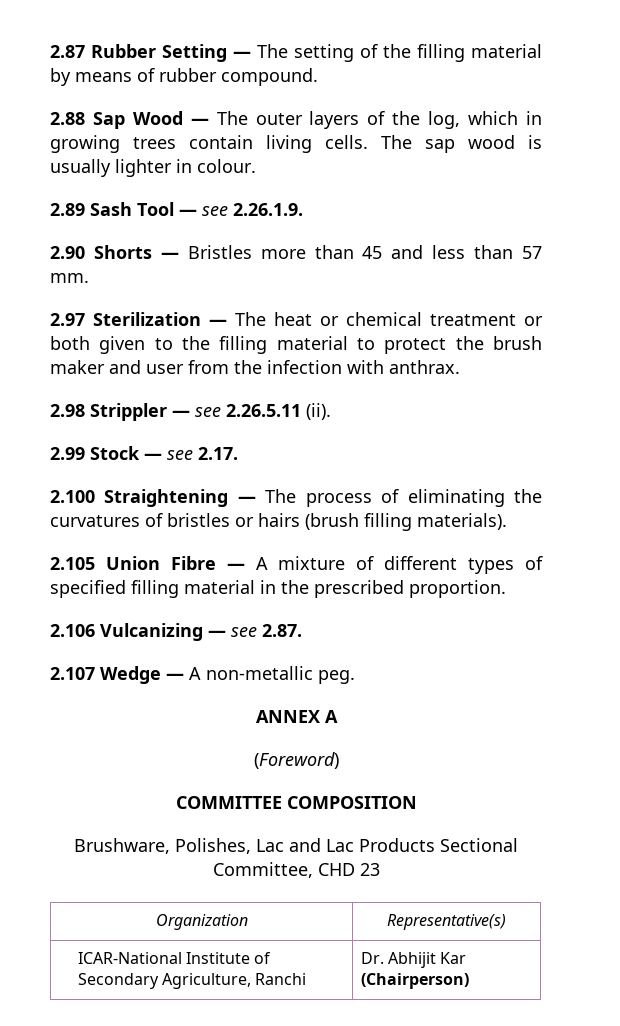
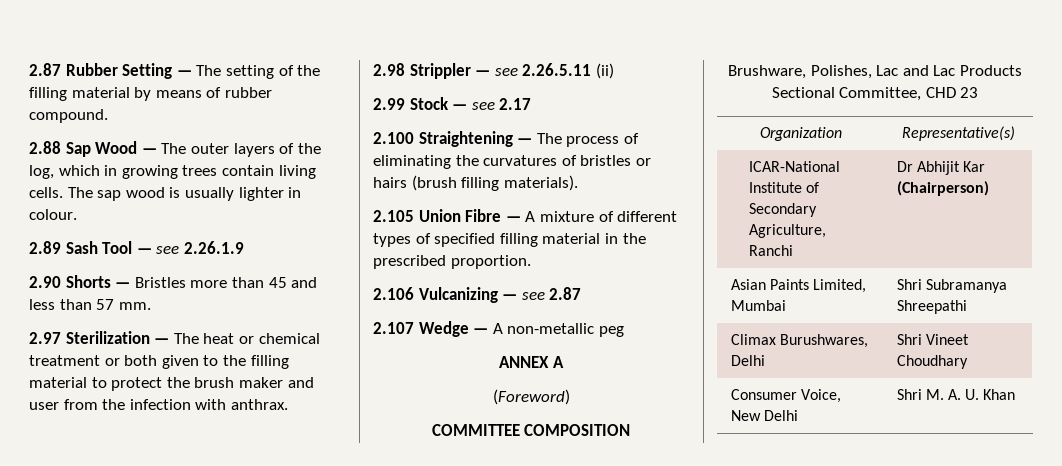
- 2.89 Sash Tool — see 2.26.1.9.
+ 2.89 Sash Tool — see 2.26.1.9
- 2.98 Strippler — see 2.26.5.11 (ii).
+ 2.98 Strippler — see 2.26.5.11 (ii)
- 2.99 Stock — see 2.17.
+ 2.99 Stock — see 2.17
- 2.106 Vulcanizing — see 2.87.
+ 2.106 Vulcanizing — see 2.87
- 2.107 Wedge — A non-metallic peg.
+ 2.107 Wedge — A non-metallic peg
- ICAR-National Institute of Secondary Agriculture, Ranchi | Dr. Abhijit Kar (Chairperson)
+ ICAR-National Institute of Secondary Agriculture, Ranchi | Dr Abhijit Kar (Chairperson)
+ Asian Paints Limited, Mumbai | Shri Subramanya Shreepathi
+ Climax Burushwares, Delhi | Shri Vineet Choudhary
+ Consumer Voice, New Delhi | Shri M. A. U. Khan

